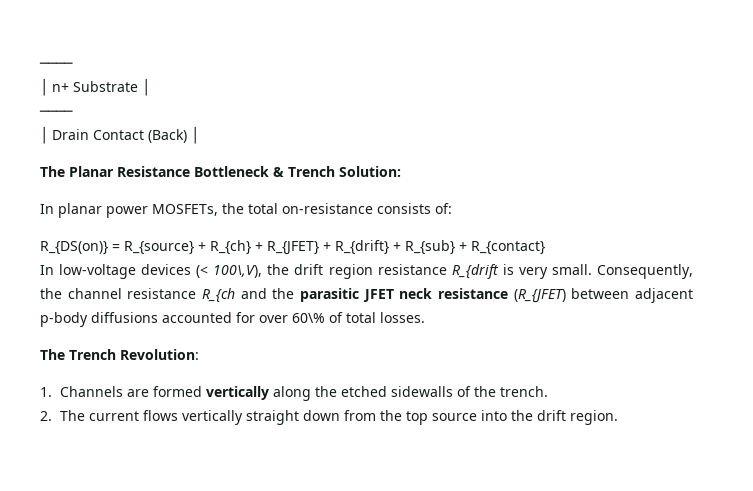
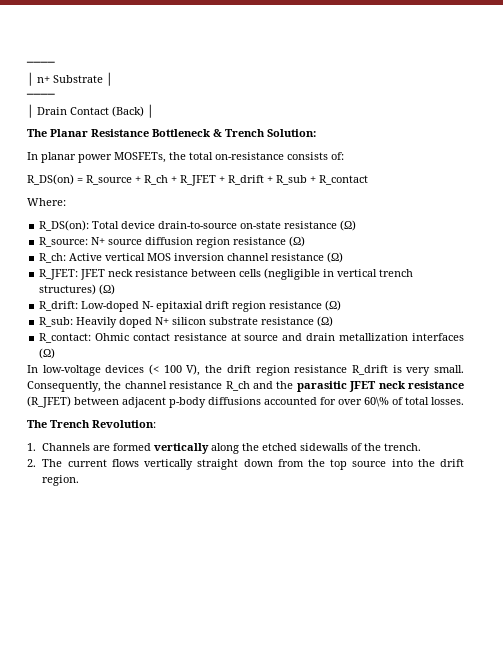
- R_{DS(on)} = R_{source} + R_{ch} + R_{JFET} + R_{drift} + R_{sub} + R_{contact}
+ R_DS(on) = R_source + R_ch + R_JFET + R_drift + R_sub + R_contact
+ Where:
+ R_DS(on): Total device drain-to-source on-state resistance (Ω)
+ R_source: N+ source diffusion region resistance (Ω)
+ R_ch: Active vertical MOS inversion channel resistance (Ω)
+ R_JFET: JFET neck resistance between cells (negligible in vertical trench structures) (Ω)
+ R_drift: Low-doped N- epitaxial drift region resistance (Ω)
+ R_sub: Heavily doped N+ silicon substrate resistance (Ω)
+ R_contact: Ohmic contact resistance at source and drain metallization interfaces (Ω)
- In low-voltage devices (< 100\,V), the drift region resistance R_{drift is very small.
+ In low-voltage devices (< 100 V), the drift region resistance R_drift is very small.
- Consequently, the channel resistance R_{ch and the parasitic JFET neck resistance (R_{JFET) between adjacent p-body diffusions accounted for over 60\% of total losses.
+ Consequently, the channel resistance R_ch and the parasitic JFET neck resistance (R_JFET) between adjacent p-body diffusions accounted for over 60\% of total losses.

